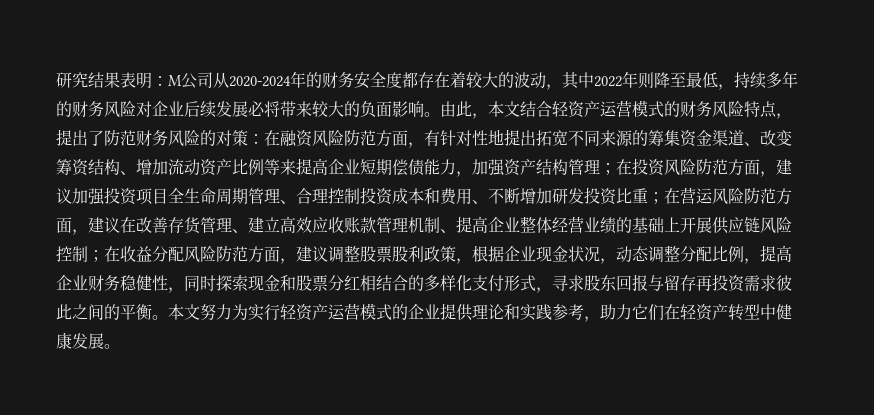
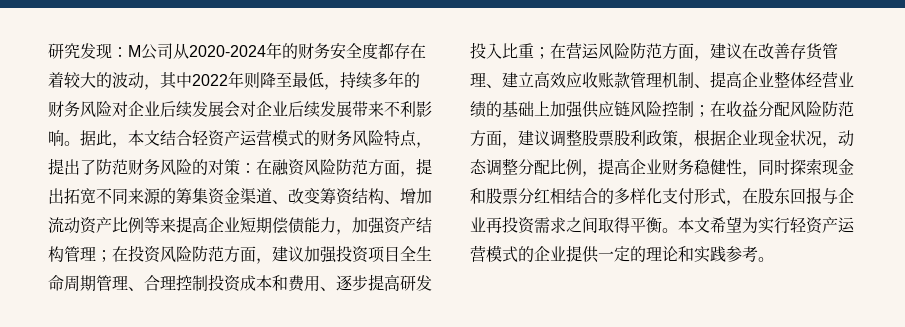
- 研究结果表明：
+ 研究发现：
- M公司从2020-2024年的财务安全度都存在着较大的波动，其中2022年则降至最低，持续多年的财务风险对企业后续发展必将带来较大的负面影响。由此，本文结合轻资产运营模式的财务风险特点，提出了防范财务风险的对策：
+ M公司从2020-2024年的财务安全度都存在着较大的波动，其中2022年则降至最低，持续多年的财务风险对企业后续发展会对企业后续发展带来不利影响。据此，本文结合轻资产运营模式的财务风险特点，提出了防范财务风险的对策：
- 在融资风险防范方面，有针对性地提出拓宽不同来源的筹集资金渠道、改变筹资结构、增加流动资产比例等来提高企业短期偿债能力，加强资产结构管理；
+ 在融资风险防范方面，提出拓宽不同来源的筹集资金渠道、改变筹资结构、增加流动资产比例等来提高企业短期偿债能力，加强资产结构管理；
- 在投资风险防范方面，建议加强投资项目全生命周期管理、合理控制投资成本和费用、不断增加研发投资比重；
+ 在投资风险防范方面，建议加强投资项目全生命周期管理、合理控制投资成本和费用、逐步提高研发投入比重；
- 在营运风险防范方面，建议在改善存货管理、建立高效应收账款管理机制、提高企业整体经营业绩的基础上开展供应链风险控制；
+ 在营运风险防范方面，建议在改善存货管理、建立高效应收账款管理机制、提高企业整体经营业绩的基础上加强供应链风险控制；
- 在收益分配风险防范方面，建议调整股票股利政策，根据企业现金状况，动态调整分配比例，提高企业财务稳健性，同时探索现金和股票分红相结合的多样化支付形式，寻求股东回报与留存再投资需求彼此之间的平衡。
+ 在收益分配风险防范方面，建议调整股票股利政策，根据企业现金状况，动态调整分配比例，提高企业财务稳健性，同时探索现金和股票分红相结合的多样化支付形式，在股东回报与企业再投资需求之间取得平衡。
- 本文努力为实行轻资产运营模式的企业提供理论和实践参考，助力它们在轻资产转型中健康发展。
+ 本文希望为实行轻资产运营模式的企业提供一定的理论和实践参考。

